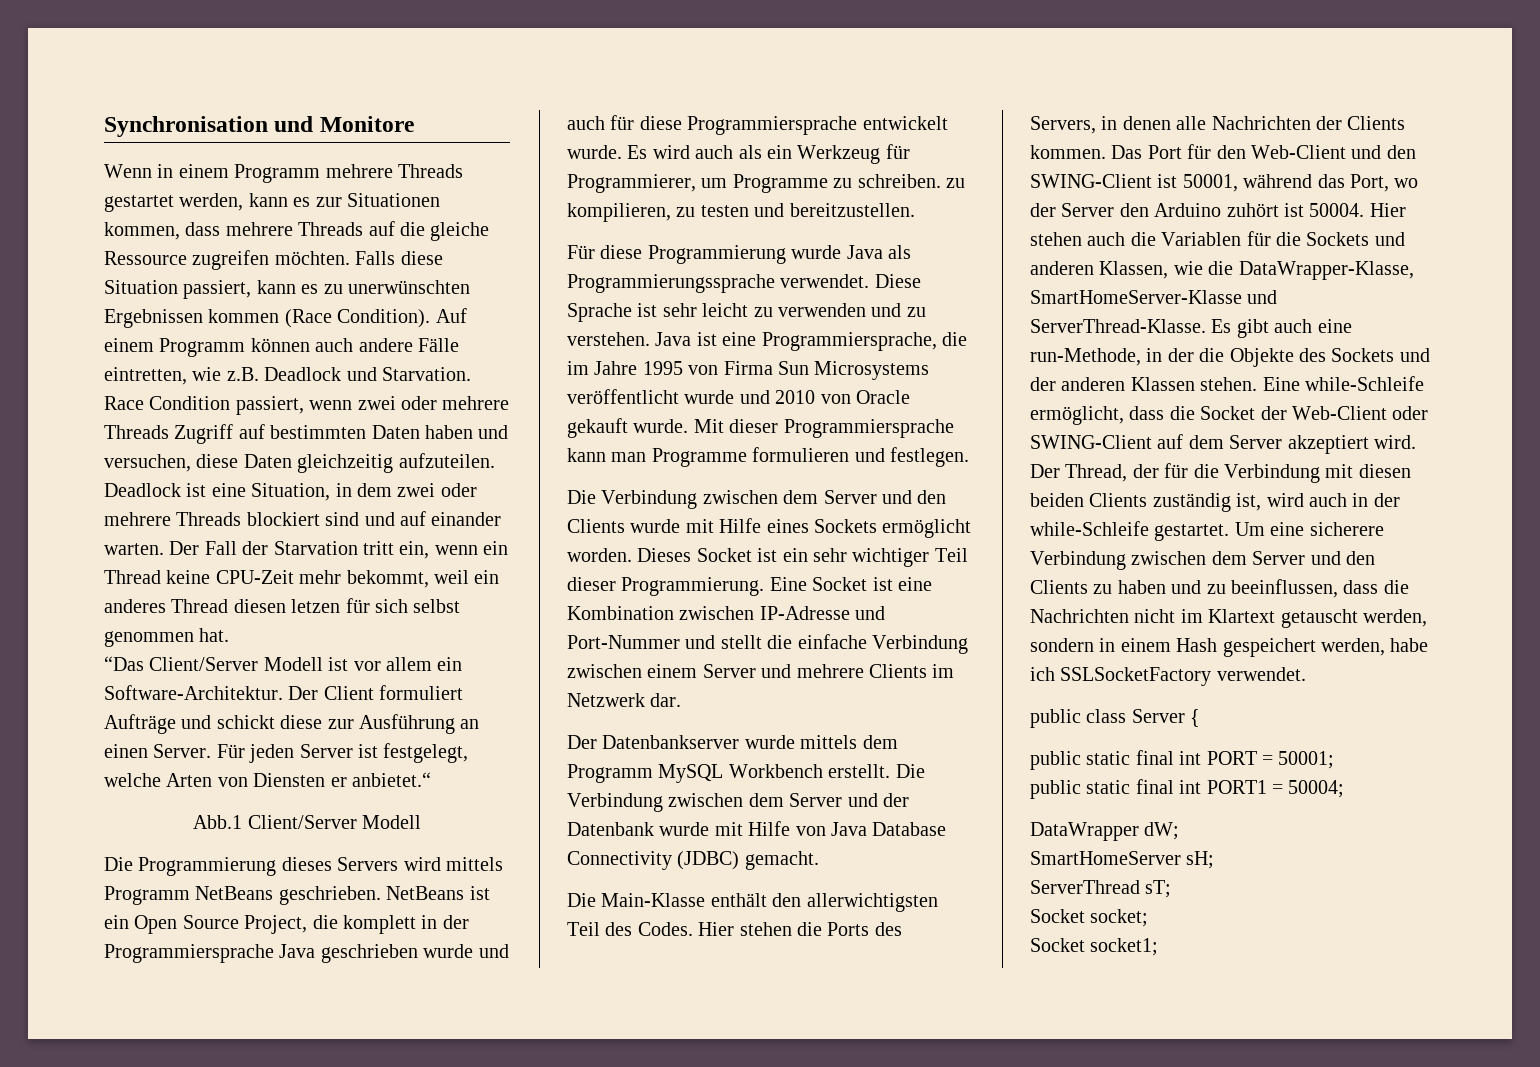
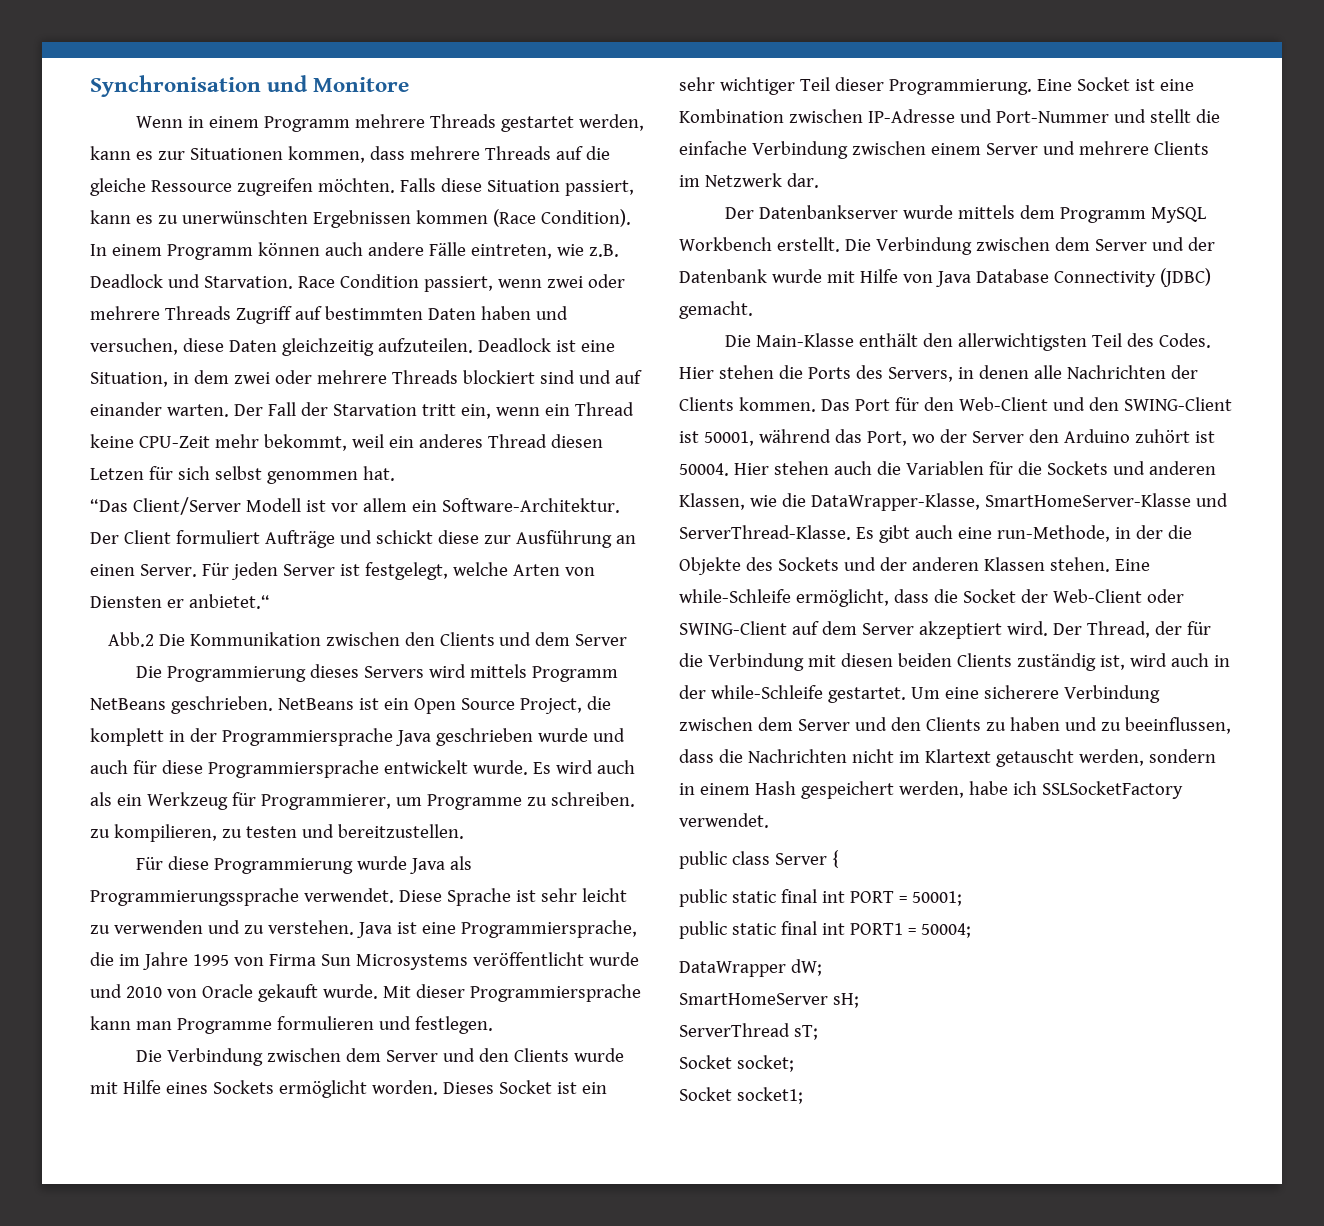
- Auf einem Programm können auch andere Fälle eintretten, wie z.B. Deadlock und Starvation.
+ In einem Programm können auch andere Fälle eintreten, wie z.B. Deadlock und Starvation.
- Der Fall der Starvation tritt ein, wenn ein Thread keine CPU-Zeit mehr bekommt, weil ein anderes Thread diesen letzen für sich selbst genommen hat.
+ Der Fall der Starvation tritt ein, wenn ein Thread keine CPU-Zeit mehr bekommt, weil ein anderes Thread diesen Letzen für sich selbst genommen hat.
- Abb.1 Client/Server Modell
+ Abb.2 Die Kommunikation zwischen den Clients und dem Server

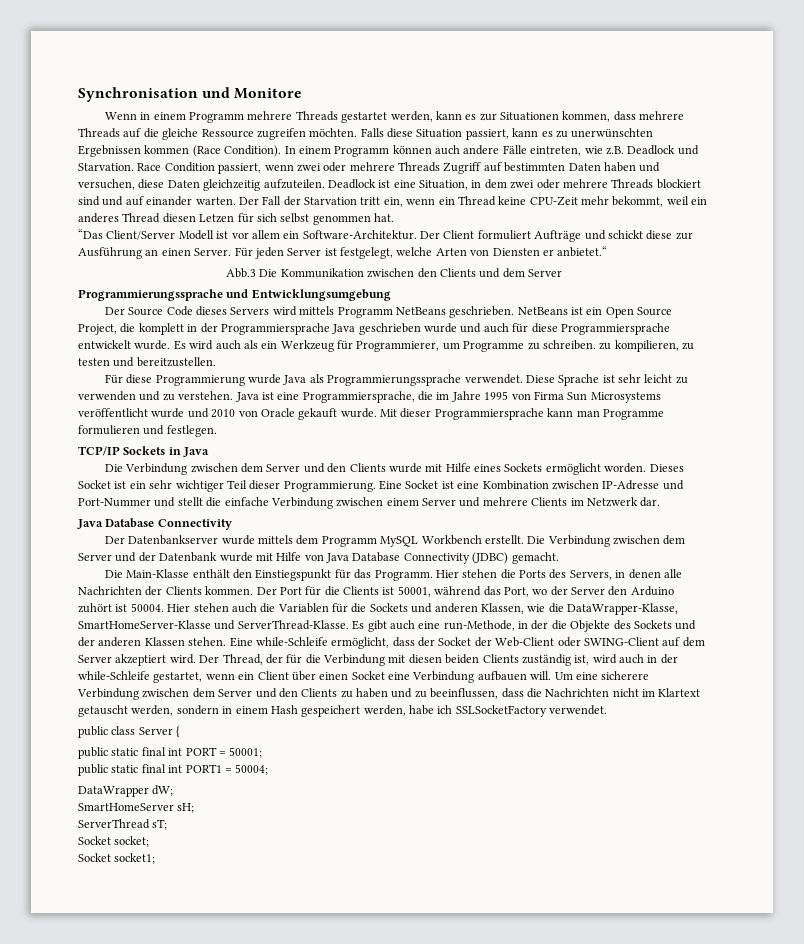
- Abb.2 Die Kommunikation zwischen den Clients und dem Server
+ Abb.3 Die Kommunikation zwischen den Clients und dem Server
- Die Programmierung dieses Servers wird mittels Programm NetBeans geschrieben.
+ Programmierungssprache und Entwicklungsumgebung
+ Der Source Code dieses Servers wird mittels Programm NetBeans geschrieben.
+ TCP/IP Sockets in Java
  Eine Socket ist eine Kombination zwischen IP-Adresse und Port-Nummer und stellt die einfache Verbindung zwischen einem Server und mehrere Clients im Netzwerk dar.
+ Java Database Connectivity
- Die Main-Klasse enthält den allerwichtigsten Teil des Codes.
+ Die Main-Klasse enthält den Einstiegspunkt für das Programm.
- Das Port für den Web-Client und den SWING-Client ist 50001, während das Port, wo der Server den Arduino zuhört ist 50004.
+ Der Port für die Clients ist 50001, während das Port, wo der Server den Arduino zuhört ist 50004.
- Eine while-Schleife ermöglicht, dass die Socket der Web-Client oder SWING-Client auf dem Server akzeptiert wird.
+ Eine while-Schleife ermöglicht, dass der Socket der Web-Client oder SWING-Client auf dem Server akzeptiert wird.
- Der Thread, der für die Verbindung mit diesen beiden Clients zuständig ist, wird auch in der while-Schleife gestartet.
+ Der Thread, der für die Verbindung mit diesen beiden Clients zuständig ist, wird auch in der while-Schleife gestartet, wenn ein Client über einen Socket eine Verbindung aufbauen will.

